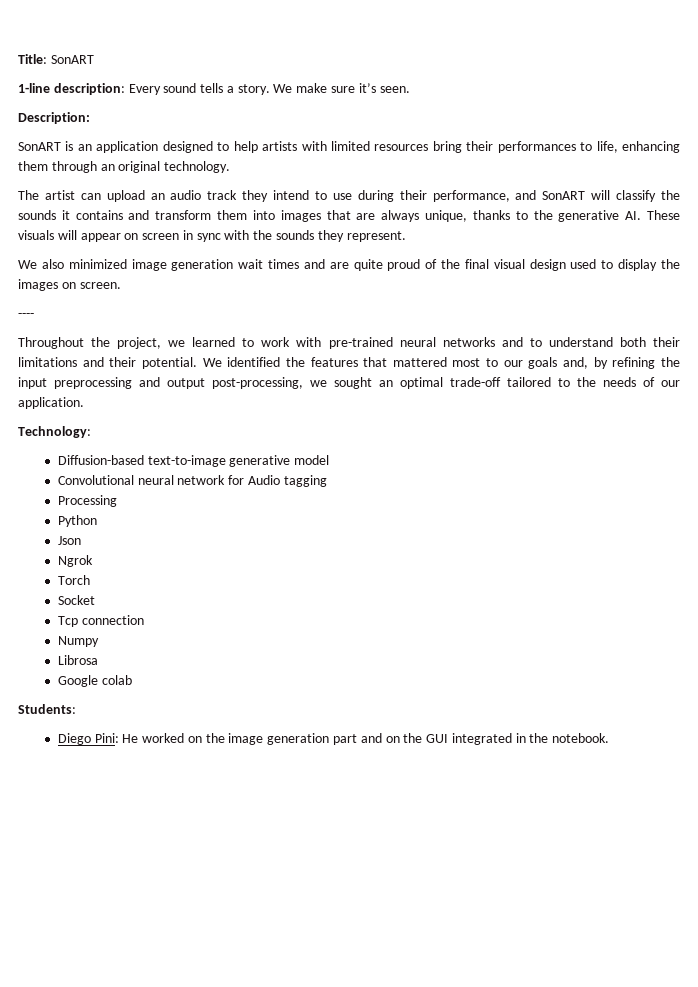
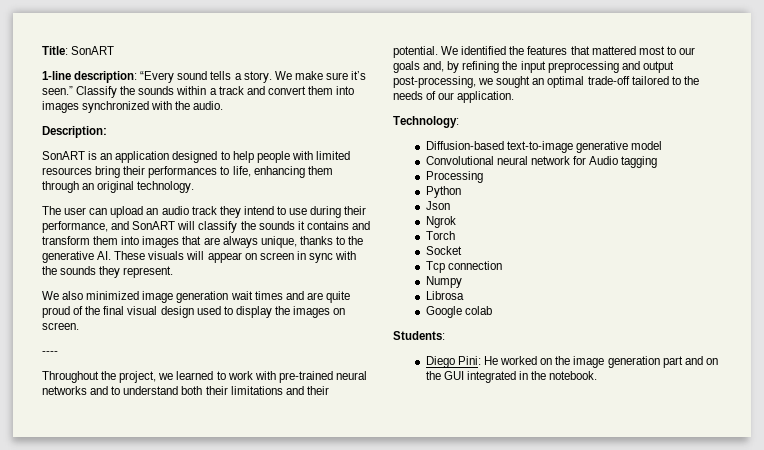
- 1-line description: Every sound tells a story.
+ 1-line description: “Every sound tells a story.
- We make sure it’s seen.
+ We make sure it’s seen.” Classify the sounds within a track and convert them into images synchronized with the audio.
- SonART is an application designed to help artists with limited resources bring their performances to life, enhancing them through an original technology.
+ SonART is an application designed to help people with limited resources bring their performances to life, enhancing them through an original technology.
- The artist can upload an audio track they intend to use during their performance, and SonART will classify the sounds it contains and transform them into images that are always unique, thanks to the generative AI. These visuals will appear on screen in sync with the sounds they represent.
+ The user can upload an audio track they intend to use during their performance, and SonART will classify the sounds it contains and transform them into images that are always unique, thanks to the generative AI. These visuals will appear on screen in sync with the sounds they represent.

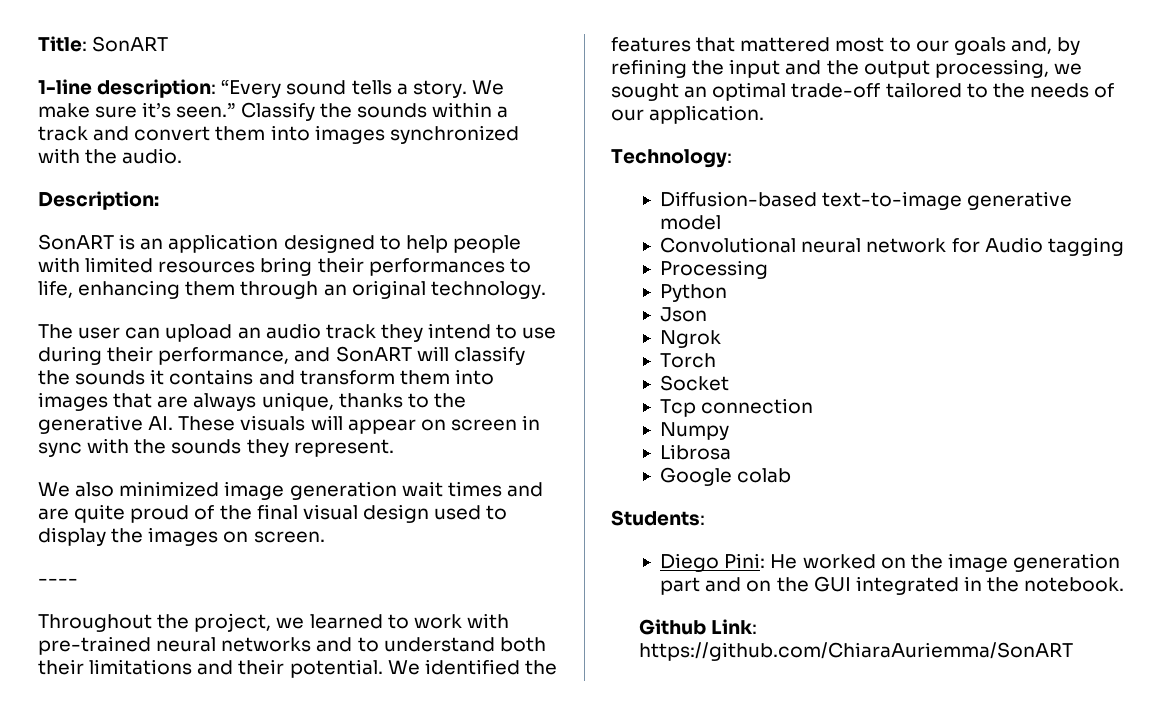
- We identified the features that mattered most to our goals and, by refining the input preprocessing and output post-processing, we sought an optimal trade-off tailored to the needs of our application.
+ We identified the features that mattered most to our goals and, by refining the input and the output processing, we sought an optimal trade-off tailored to the needs of our application.
+ Github Link: https://github.com/ChiaraAuriemma/SonART

